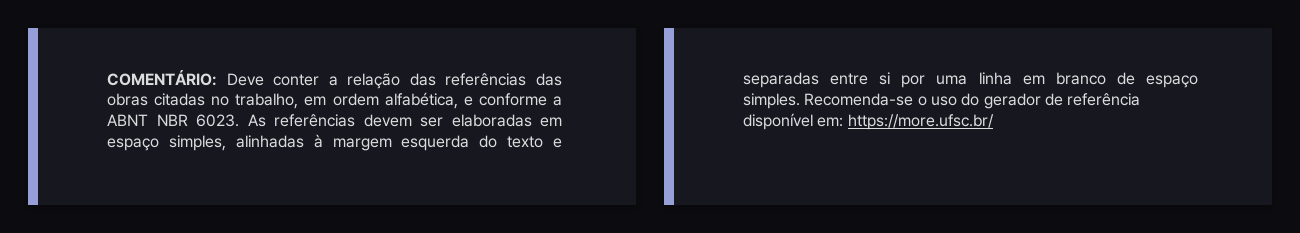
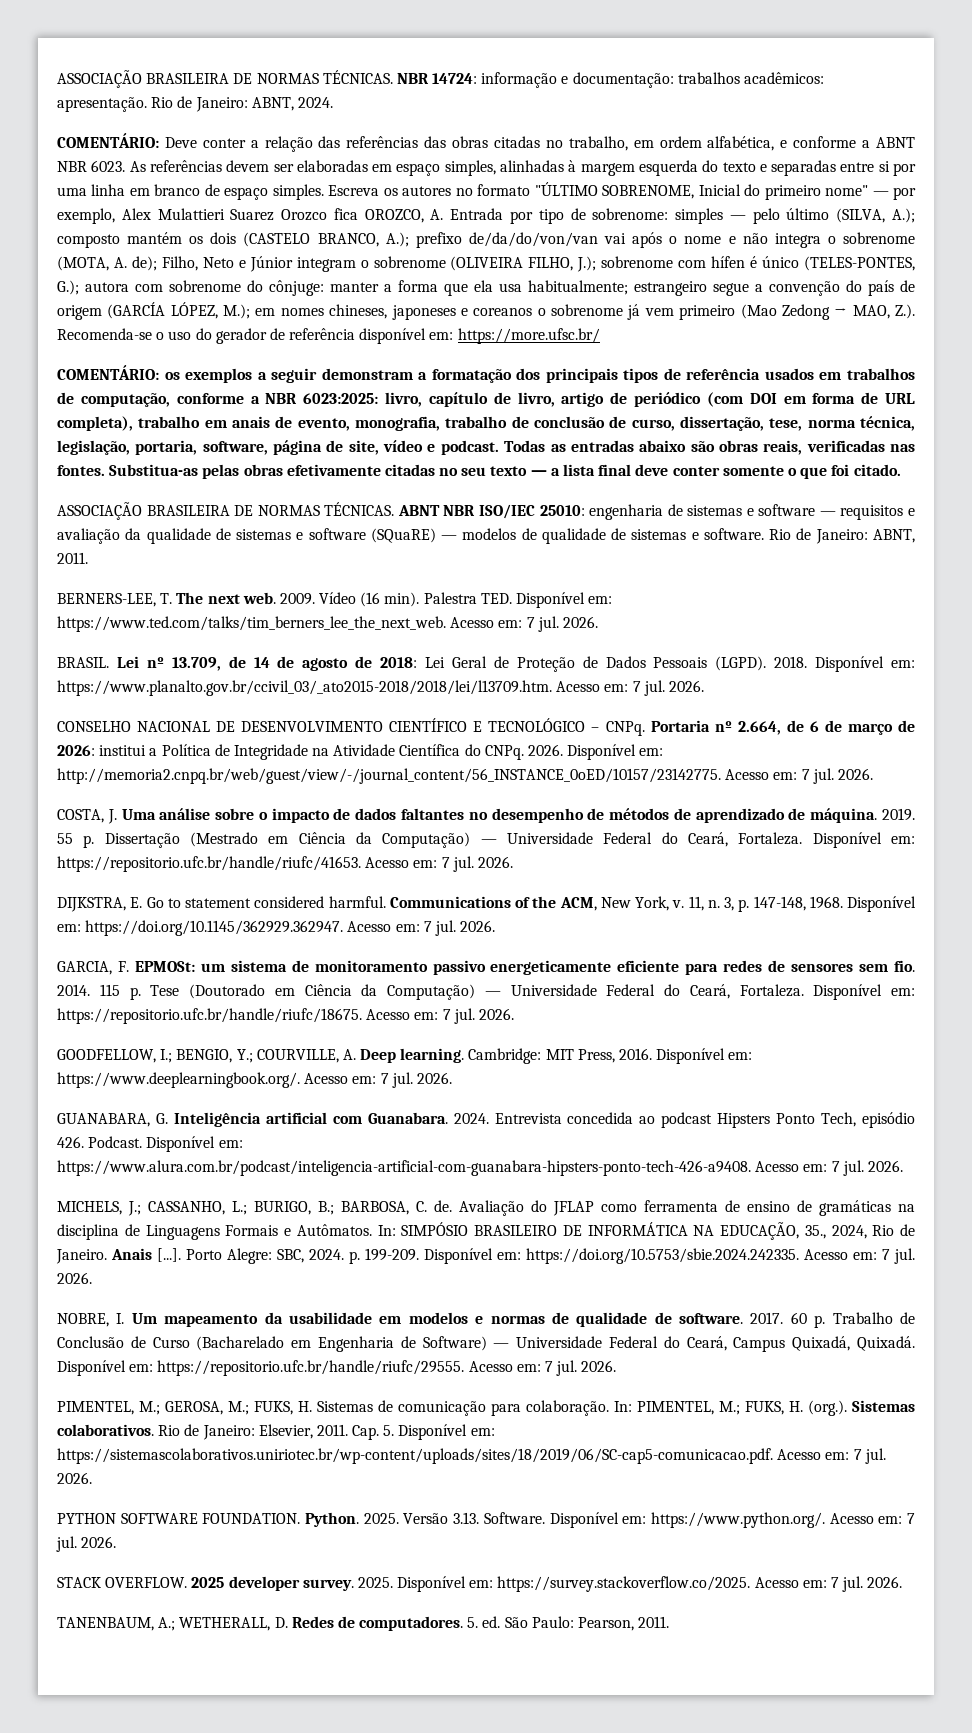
+ ASSOCIAÇÃO BRASILEIRA DE NORMAS TÉCNICAS. NBR 14724: informação e documentação: trabalhos acadêmicos: apresentação. Rio de Janeiro: ABNT, 2024.
- Recomenda-se o uso do gerador de referência disponível em: https://more.ufsc.br/
+ Escreva os autores no formato "ÚLTIMO SOBRENOME, Inicial do primeiro nome" — por exemplo, Alex Mulattieri Suarez Orozco fica OROZCO, A. Entrada por tipo de sobrenome: simples — pelo último (SILVA, A.); composto mantém os dois (CASTELO BRANCO, A.); prefixo de/da/do/von/van vai após o nome e não integra o sobrenome (MOTA, A. de); Filho, Neto e Júnior integram o sobrenome (OLIVEIRA FILHO, J.); sobrenome com hífen é único (TELES-PONTES, G.); autora com sobrenome do cônjuge: manter a forma que ela usa habitualmente; estrangeiro segue a convenção do país de origem (GARCÍA LÓPEZ, M.); em nomes chineses, japoneses e coreanos o sobrenome já vem primeiro (Mao Zedong → MAO, Z.). Recomenda-se o uso do gerador de referência disponível em: https://more.ufsc.br/
+ COMENTÁRIO: os exemplos a seguir demonstram a formatação dos principais tipos de referência usados em trabalhos de computação, conforme a NBR 6023:2025: livro, capítulo de livro, artigo de periódico (com DOI em forma de URL completa), trabalho em anais de evento, monografia, trabalho de conclusão de curso, dissertação, tese, norma técnica, legislação, portaria, software, página de site, vídeo e podcast. Todas as entradas abaixo são obras reais, verificadas nas fontes. Substitua-as pelas obras efetivamente citadas no seu texto — a lista final deve conter somente o que foi citado.
+ ASSOCIAÇÃO BRASILEIRA DE NORMAS TÉCNICAS. ABNT NBR ISO/IEC 25010: engenharia de sistemas e software — requisitos e avaliação da qualidade de sistemas e software (SQuaRE) — modelos de qualidade de sistemas e software. Rio de Janeiro: ABNT, 2011.
+ BERNERS-LEE, T. The next web. 2009. Vídeo (16 min). Palestra TED. Disponível em: https://www.ted.com/talks/tim_berners_lee_the_next_web. Acesso em: 7 jul. 2026.
+ BRASIL. Lei nº 13.709, de 14 de agosto de 2018: Lei Geral de Proteção de Dados Pessoais (LGPD). 2018. Disponível em: https://www.planalto.gov.br/ccivil_03/_ato2015-2018/2018/lei/l13709.htm. Acesso em: 7 jul. 2026.
+ CONSELHO NACIONAL DE DESENVOLVIMENTO CIENTÍFICO E TECNOLÓGICO – CNPq. Portaria nº 2.664, de 6 de março de 2026: institui a Política de Integridade na Atividade Científica do CNPq. 2026. Disponível em: http://memoria2.cnpq.br/web/guest/view/-/journal_content/56_INSTANCE_0oED/10157/23142775. Acesso em: 7 jul. 2026.
+ COSTA, J. Uma análise sobre o impacto de dados faltantes no desempenho de métodos de aprendizado de máquina. 2019. 55 p. Dissertação (Mestrado em Ciência da Computação) — Universidade Federal do Ceará, Fortaleza. Disponível em: https://repositorio.ufc.br/handle/riufc/41653. Acesso em: 7 jul. 2026.
+ DIJKSTRA, E. Go to statement considered harmful. Communications of the ACM, New York, v. 11, n. 3, p. 147-148, 1968. Disponível em: https://doi.org/10.1145/362929.362947. Acesso em: 7 jul. 2026.
+ GARCIA, F. EPMOSt: um sistema de monitoramento passivo energeticamente eficiente para redes de sensores sem fio. 2014. 115 p. Tese (Doutorado em Ciência da Computação) — Universidade Federal do Ceará, Fortaleza. Disponível em: https://repositorio.ufc.br/handle/riufc/18675. Acesso em: 7 jul. 2026.
+ GOODFELLOW, I.; BENGIO, Y.; COURVILLE, A. Deep learning. Cambridge: MIT Press, 2016. Disponível em: https://www.deeplearningbook.org/. Acesso em: 7 jul. 2026.
+ GUANABARA, G. Inteligência artificial com Guanabara. 2024. Entrevista concedida ao podcast Hipsters Ponto Tech, episódio 426. Podcast. Disponível em: https://www.alura.com.br/podcast/inteligencia-artificial-com-guanabara-hipsters-ponto-tech-426-a9408. Acesso em: 7 jul. 2026.
+ MICHELS, J.; CASSANHO, L.; BURIGO, B.; BARBOSA, C. de. Avaliação do JFLAP como ferramenta de ensino de gramáticas na disciplina de Linguagens Formais e Autômatos. In: SIMPÓSIO BRASILEIRO DE INFORMÁTICA NA EDUCAÇÃO, 35., 2024, Rio de Janeiro. Anais [...]. Porto Alegre: SBC, 2024. p. 199-209. Disponível em: https://doi.org/10.5753/sbie.2024.242335. Acesso em: 7 jul. 2026.
+ NOBRE, I. Um mapeamento da usabilidade em modelos e normas de qualidade de software. 2017. 60 p. Trabalho de Conclusão de Curso (Bacharelado em Engenharia de Software) — Universidade Federal do Ceará, Campus Quixadá, Quixadá. Disponível em: https://repositorio.ufc.br/handle/riufc/29555. Acesso em: 7 jul. 2026.
+ PIMENTEL, M.; GEROSA, M.; FUKS, H. Sistemas de comunicação para colaboração. In: PIMENTEL, M.; FUKS, H. (org.). Sistemas colaborativos. Rio de Janeiro: Elsevier, 2011. Cap. 5. Disponível em: https://sistemascolaborativos.uniriotec.br/wp-content/uploads/sites/18/2019/06/SC-cap5-comunicacao.pdf. Acesso em: 7 jul. 2026.
+ PYTHON SOFTWARE FOUNDATION. Python. 2025. Versão 3.13. Software. Disponível em: https://www.python.org/. Acesso em: 7 jul. 2026.
+ STACK OVERFLOW. 2025 developer survey. 2025. Disponível em: https://survey.stackoverflow.co/2025. Acesso em: 7 jul. 2026.
+ TANENBAUM, A.; WETHERALL, D. Redes de computadores. 5. ed. São Paulo: Pearson, 2011.

